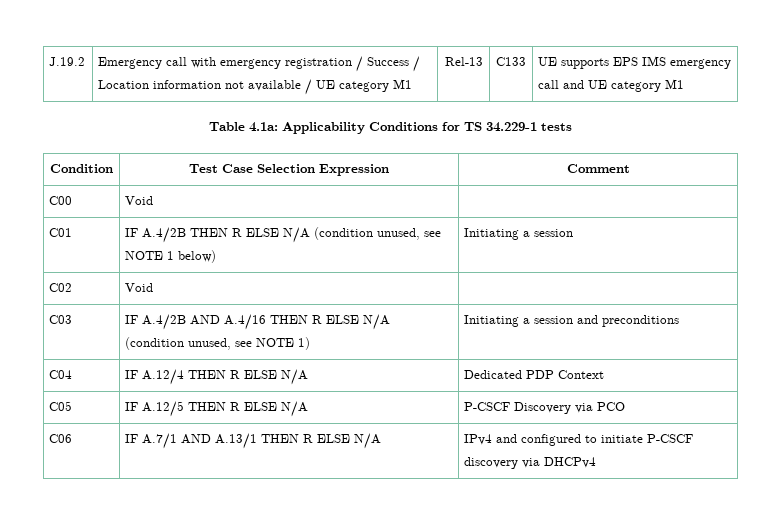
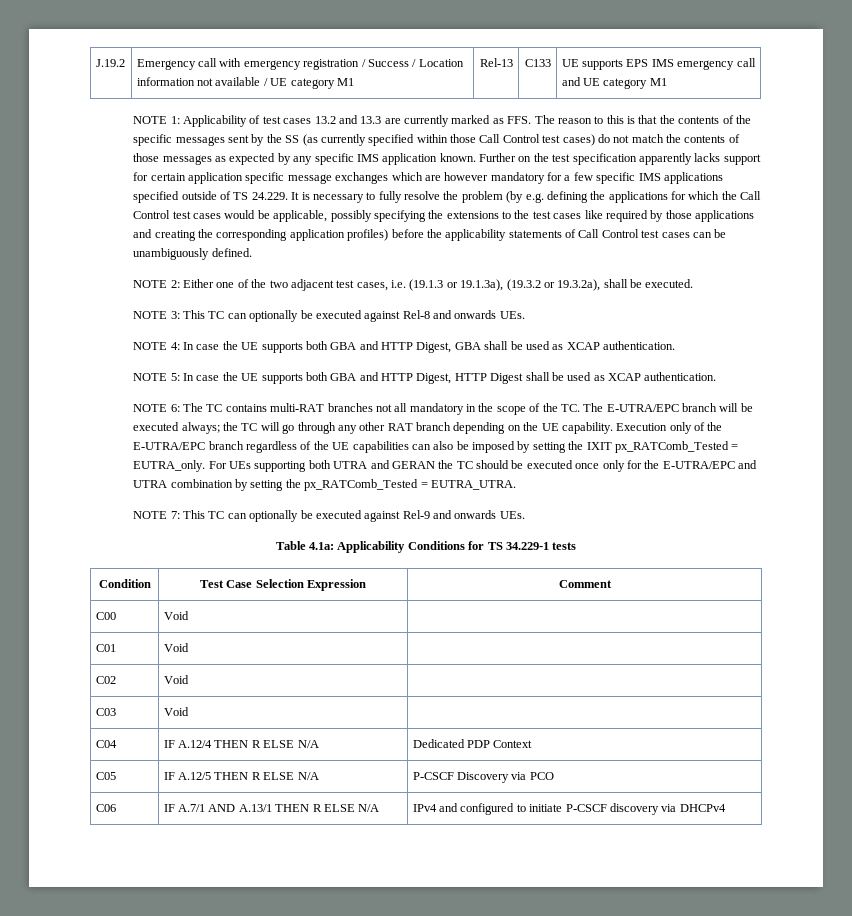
+ NOTE 1: Applicability of test cases 13.2 and 13.3 are currently marked as FFS. The reason to this is that the contents of the specific messages sent by the SS (as currently specified within those Call Control test cases) do not match the contents of those messages as expected by any specific IMS application known. Further on the test specification apparently lacks support for certain application specific message exchanges which are however mandatory for a few specific IMS applications specified outside of TS 24.229. It is necessary to fully resolve the problem (by e.g. defining the applications for which the Call Control test cases would be applicable, possibly specifying the extensions to the test cases like required by those applications and creating the corresponding application profiles) before the applicability statements of Call Control test cases can be unambiguously defined.
+ NOTE 2: Either one of the two adjacent test cases, i.e. (19.1.3 or 19.1.3a), (19.3.2 or 19.3.2a), shall be executed.
+ NOTE 3: This TC can optionally be executed against Rel-8 and onwards UEs.
+ NOTE 4: In case the UE supports both GBA and HTTP Digest, GBA shall be used as XCAP authentication.
+ NOTE 5: In case the UE supports both GBA and HTTP Digest, HTTP Digest shall be used as XCAP authentication.
+ NOTE 6: The TC contains multi-RAT branches not all mandatory in the scope of the TC. The E-UTRA/EPC branch will be executed always; the TC will go through any other RAT branch depending on the UE capability. Execution only of the E-UTRA/EPC branch regardless of the UE capabilities can also be imposed by setting the IXIT px_RATComb_Tested = EUTRA_only. For UEs supporting both UTRA and GERAN the TC should be executed once only for the E-UTRA/EPC and UTRA combination by setting the px_RATComb_Tested = EUTRA_UTRA.
+ NOTE 7: This TC can optionally be executed against Rel-9 and onwards UEs.
- C01 | IF A.4/2B THEN R ELSE N/A (condition unused, see NOTE 1 below) | Initiating a session
+ C01 | Void |
  C02 | Void |
- C03 | IF A.4/2B AND A.4/16 THEN R ELSE N/A (condition unused, see NOTE 1) | Initiating a session and preconditions
+ C03 | Void |

